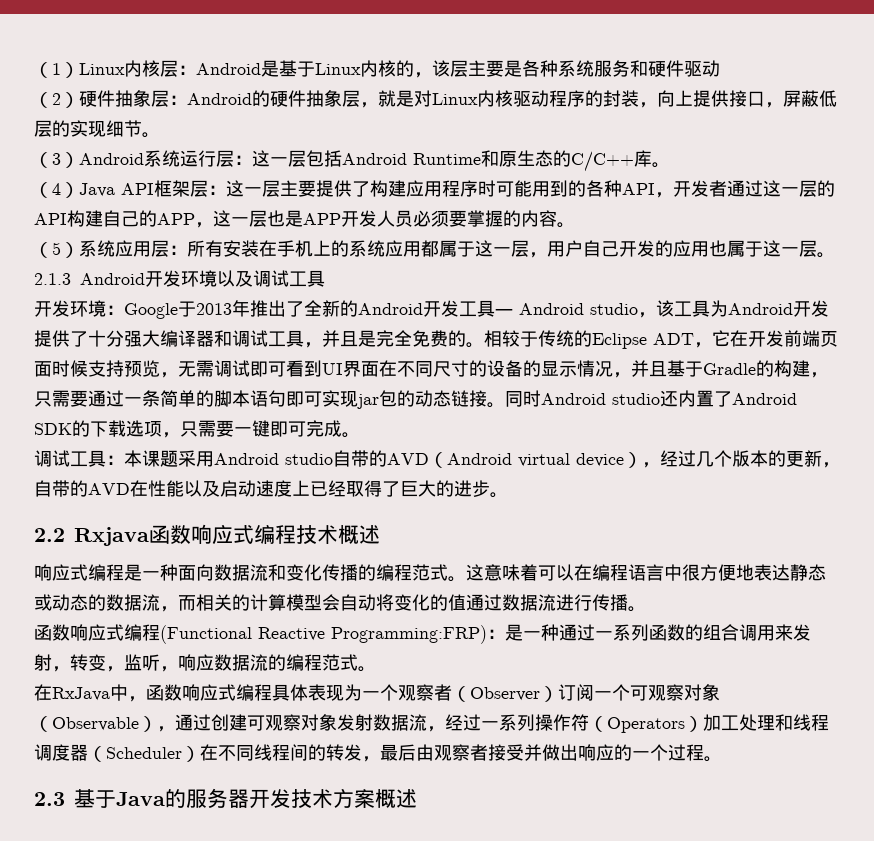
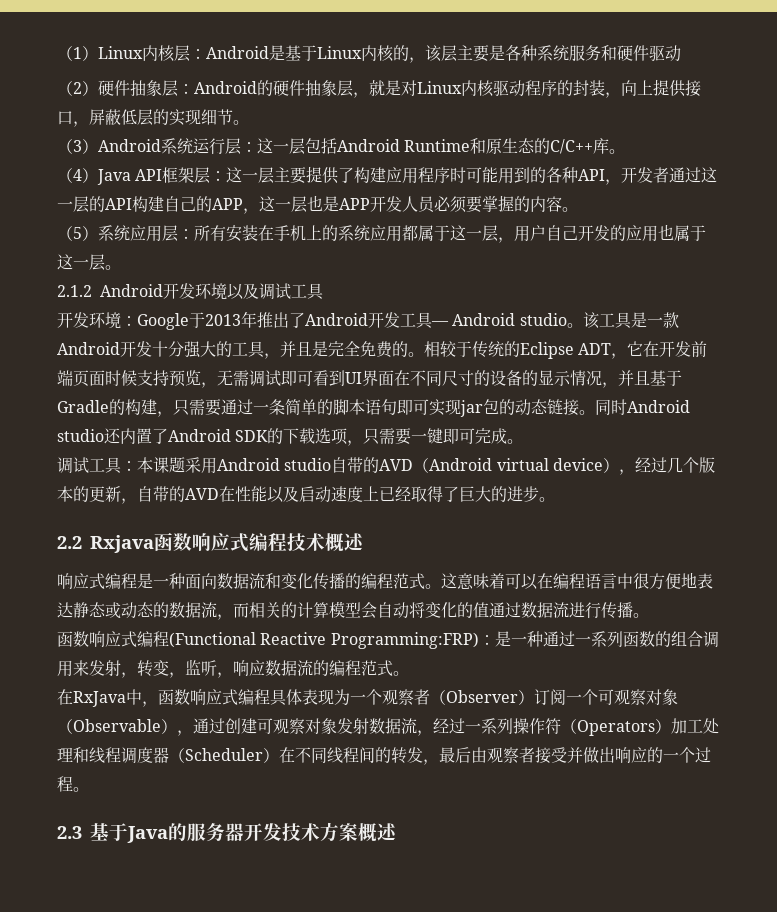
- 2.1.3 Android开发环境以及调试工具
+ 2.1.2 Android开发环境以及调试工具
- 开发环境：Google于2013年推出了全新的Android开发工具― Android studio，该工具为Android开发提供了十分强大编译器和调试工具，并且是完全免费的。
+ 开发环境：Google于2013年推出了Android开发工具― Android studio。该工具是一款Android开发十分强大的工具，并且是完全免费的。

